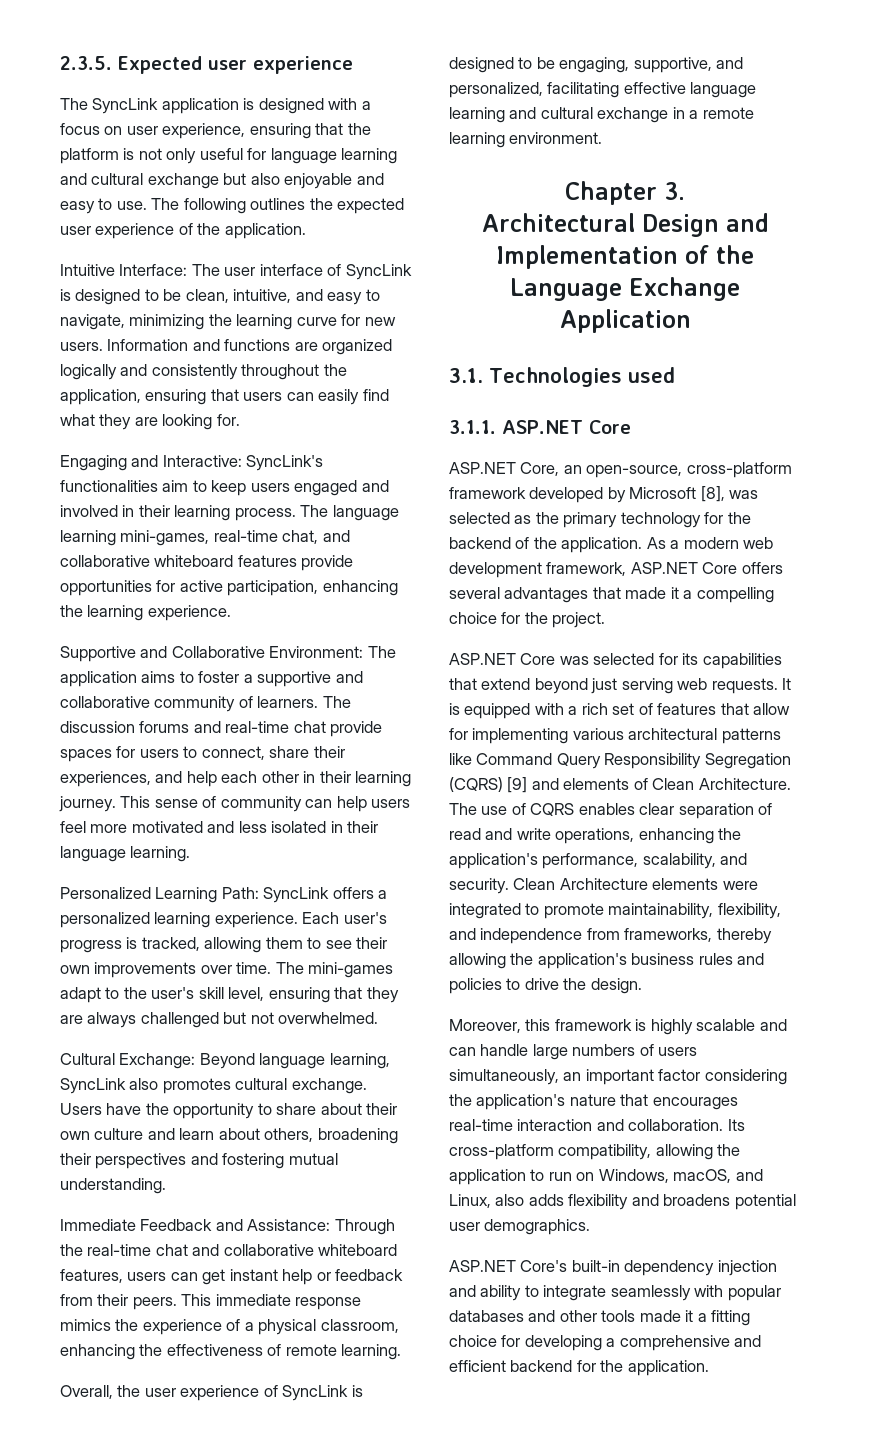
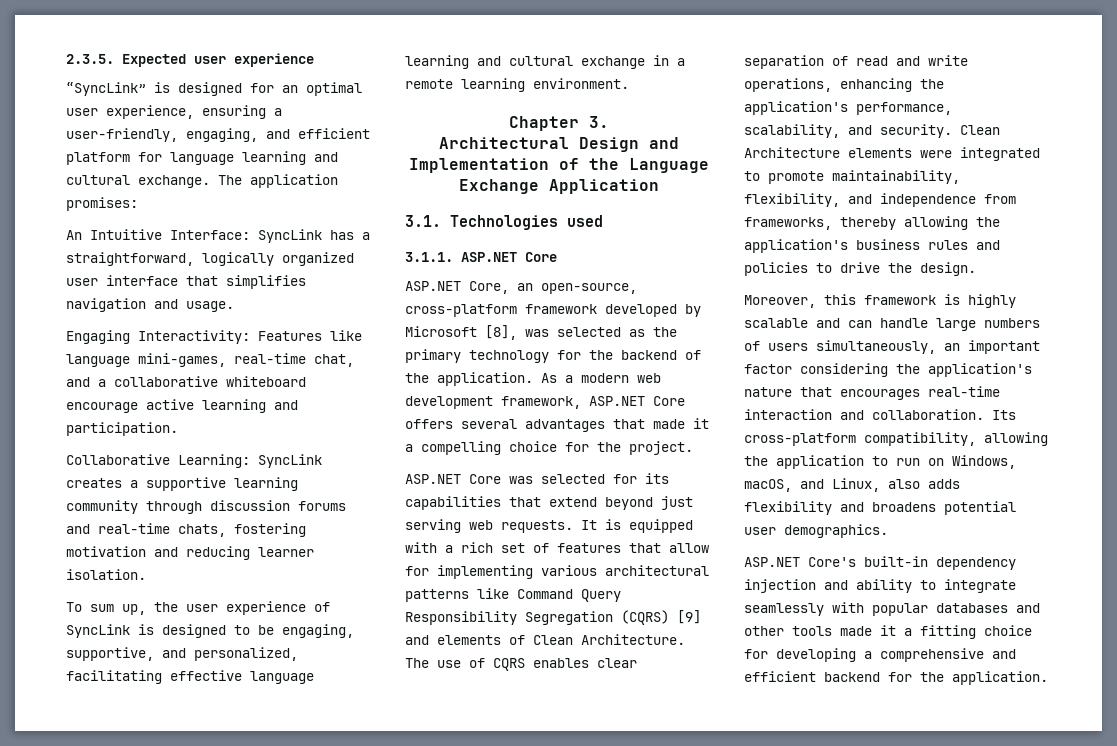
- The SyncLink application is designed with a focus on user experience, ensuring that the platform is not only useful for language learning and cultural exchange but also enjoyable and easy to use. The following outlines the expected user experience of the application.
- Intuitive Interface: The user interface of SyncLink is designed to be clean, intuitive, and easy to navigate, minimizing the learning curve for new users. Information and functions are organized logically and consistently throughout the application, ensuring that users can easily find what they are looking for.
- Engaging and Interactive: SyncLink's functionalities aim to keep users engaged and involved in their learning process. The language learning mini-games, real-time chat, and collaborative whiteboard features provide opportunities for active participation, enhancing the learning experience.
- Supportive and Collaborative Environment: The application aims to foster a supportive and collaborative community of learners. The discussion forums and real-time chat provide spaces for users to connect, share their experiences, and help each other in their learning journey. This sense of community can help users feel more motivated and less isolated in their language learning.
- Personalized Learning Path: SyncLink offers a personalized learning experience. Each user's progress is tracked, allowing them to see their own improvements over time. The mini-games adapt to the user's skill level, ensuring that they are always challenged but not overwhelmed.
- Cultural Exchange: Beyond language learning, SyncLink also promotes cultural exchange. Users have the opportunity to share about their own culture and learn about others, broadening their perspectives and fostering mutual understanding.
- Immediate Feedback and Assistance: Through the real-time chat and collaborative whiteboard features, users can get instant help or feedback from their peers. This immediate response mimics the experience of a physical classroom, enhancing the effectiveness of remote learning.
- Overall, the user experience of SyncLink is designed to be engaging, supportive, and personalized, facilitating effective language learning and cultural exchange in a remote learning environment.
+ “SyncLink” is designed for an optimal user experience, ensuring a user-friendly, engaging, and efficient platform for language learning and cultural exchange. The application promises:
+ An Intuitive Interface: SyncLink has a straightforward, logically organized user interface that simplifies navigation and usage.
+ Engaging Interactivity: Features like language mini-games, real-time chat, and a collaborative whiteboard encourage active learning and participation.
+ Collaborative Learning: SyncLink creates a supportive learning community through discussion forums and real-time chats, fostering motivation and reducing learner isolation.
+ To sum up, the user experience of SyncLink is designed to be engaging, supportive, and personalized, facilitating effective language learning and cultural exchange in a remote learning environment.

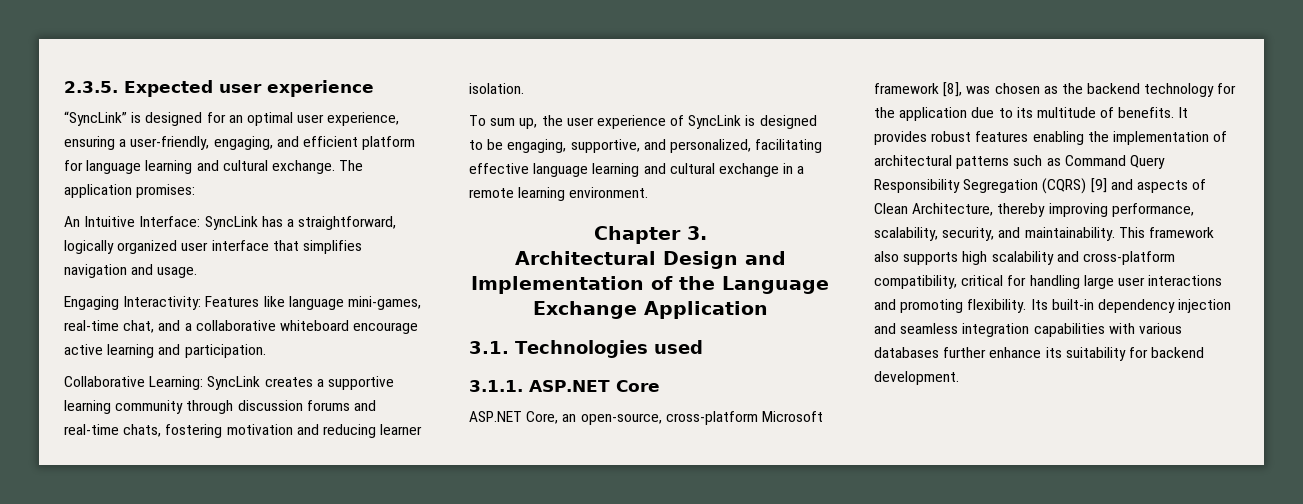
- ASP.NET Core, an open-source, cross-platform framework developed by Microsoft [8], was selected as the primary technology for the backend of the application. As a modern web development framework, ASP.NET Core offers several advantages that made it a compelling choice for the project.
- ASP.NET Core was selected for its capabilities that extend beyond just serving web requests. It is equipped with a rich set of features that allow for implementing various architectural patterns like Command Query Responsibility Segregation (CQRS) [9] and elements of Clean Architecture. The use of CQRS enables clear separation of read and write operations, enhancing the application's performance, scalability, and security. Clean Architecture elements were integrated to promote maintainability, flexibility, and independence from frameworks, thereby allowing the application's business rules and policies to drive the design.
- Moreover, this framework is highly scalable and can handle large numbers of users simultaneously, an important factor considering the application's nature that encourages real-time interaction and collaboration. Its cross-platform compatibility, allowing the application to run on Windows, macOS, and Linux, also adds flexibility and broadens potential user demographics.
- ASP.NET Core's built-in dependency injection and ability to integrate seamlessly with popular databases and other tools made it a fitting choice for developing a comprehensive and efficient backend for the application.
+ ASP.NET Core, an open-source, cross-platform Microsoft framework [8], was chosen as the backend technology for the application due to its multitude of benefits. It provides robust features enabling the implementation of architectural patterns such as Command Query Responsibility Segregation (CQRS) [9] and aspects of Clean Architecture, thereby improving performance, scalability, security, and maintainability. This framework also supports high scalability and cross-platform compatibility, critical for handling large user interactions and promoting flexibility. Its built-in dependency injection and seamless integration capabilities with various databases further enhance its suitability for backend development.

